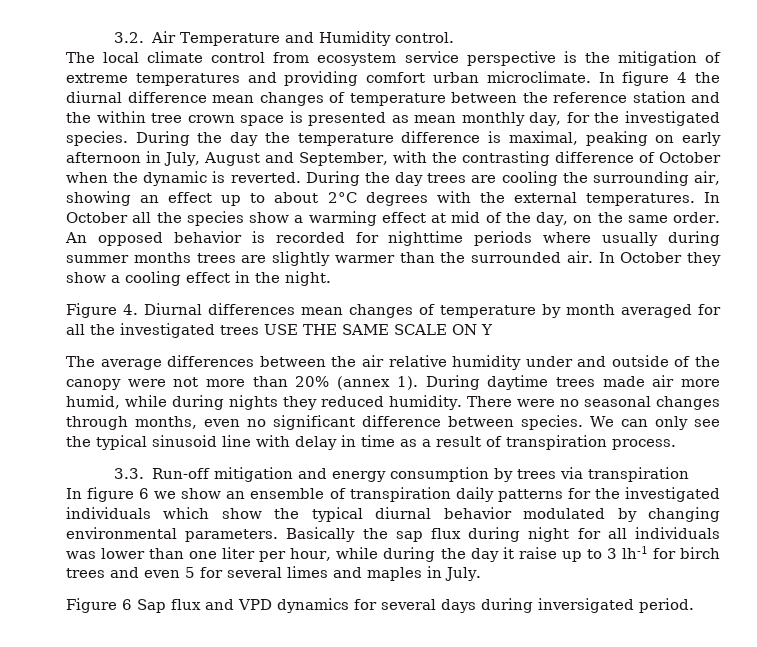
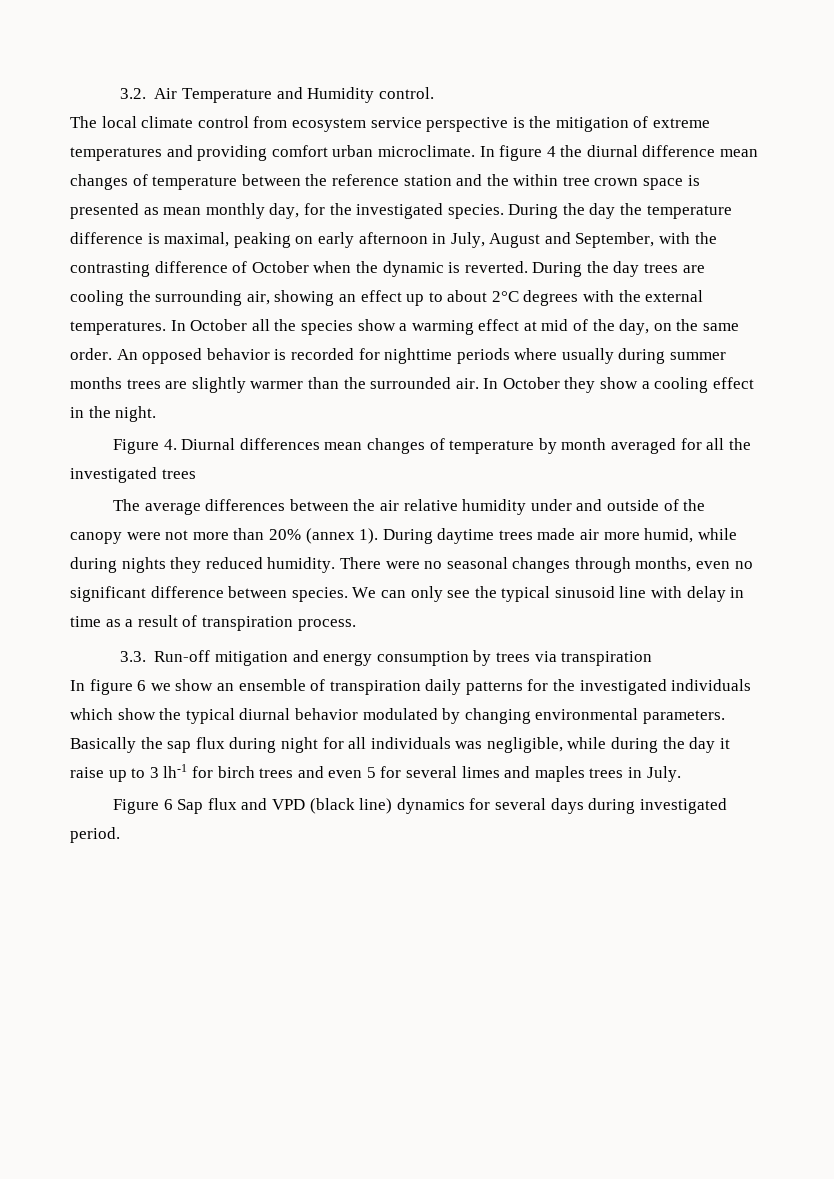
- Figure 4. Diurnal differences mean changes of temperature by month averaged for all the investigated trees USE THE SAME SCALE ON Y
+ Figure 4. Diurnal differences mean changes of temperature by month averaged for all the investigated trees
- Basically the sap flux during night for all individuals was lower than one liter per hour, while during the day it raise up to 3 lh-1 for birch trees and even 5 for several limes and maples in July.
+ Basically the sap flux during night for all individuals was negligible, while during the day it raise up to 3 lh-1 for birch trees and even 5 for several limes and maples trees in July.
- Figure 6 Sap flux and VPD dynamics for several days during inversigated period.
+ Figure 6 Sap flux and VPD (black line) dynamics for several days during investigated period.

